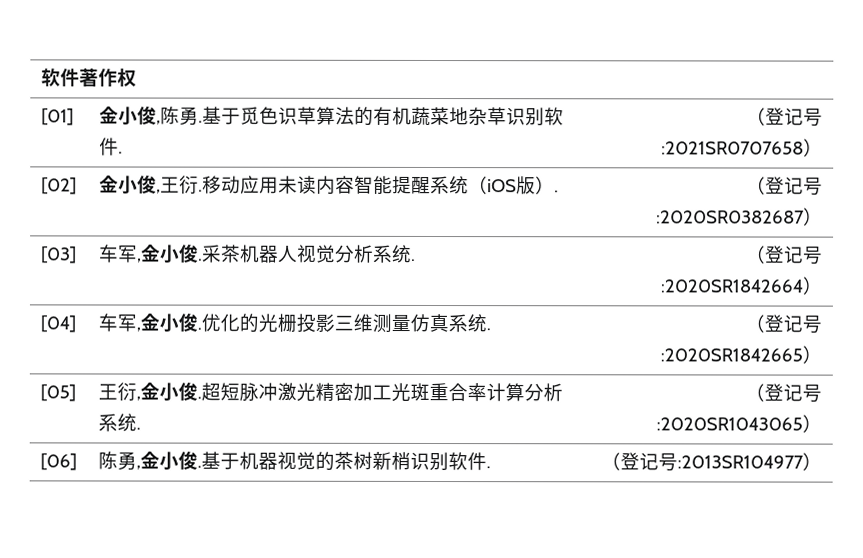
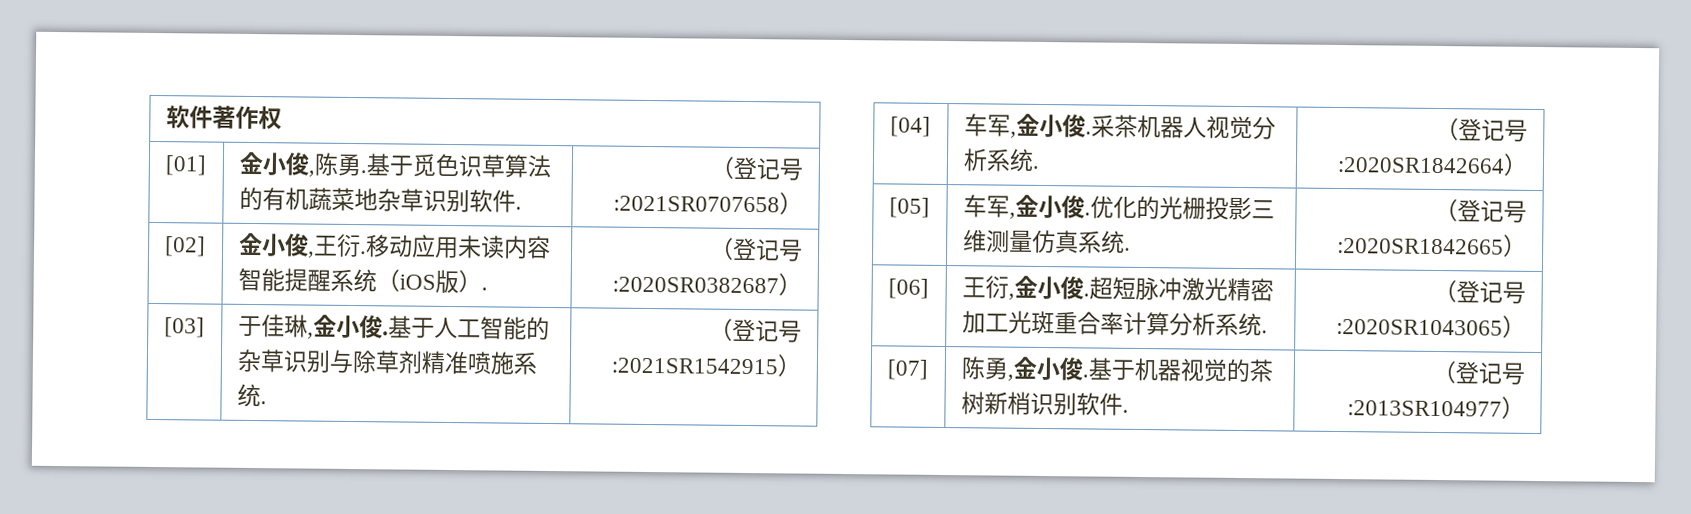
- [03] | 车军,金小俊.采茶机器人视觉分析系统. | （登记号:2020SR1842664）
+ [03] | 于佳琳,金小俊.基于人工智能的杂草识别与除草剂精准喷施系统. | （登记号:2021SR1542915）
+ [04] | 车军,金小俊.采茶机器人视觉分析系统. | （登记号:2020SR1842664）
- [04] | 车军,金小俊.优化的光栅投影三维测量仿真系统. | （登记号:2020SR1842665）
+ [05] | 车军,金小俊.优化的光栅投影三维测量仿真系统. | （登记号:2020SR1842665）
- [05] | 王衍,金小俊.超短脉冲激光精密加工光斑重合率计算分析系统. | （登记号:2020SR1043065）
+ [06] | 王衍,金小俊.超短脉冲激光精密加工光斑重合率计算分析系统. | （登记号:2020SR1043065）
- [06] | 陈勇,金小俊.基于机器视觉的茶树新梢识别软件. | （登记号:2013SR104977）
+ [07] | 陈勇,金小俊.基于机器视觉的茶树新梢识别软件. | （登记号:2013SR104977）

